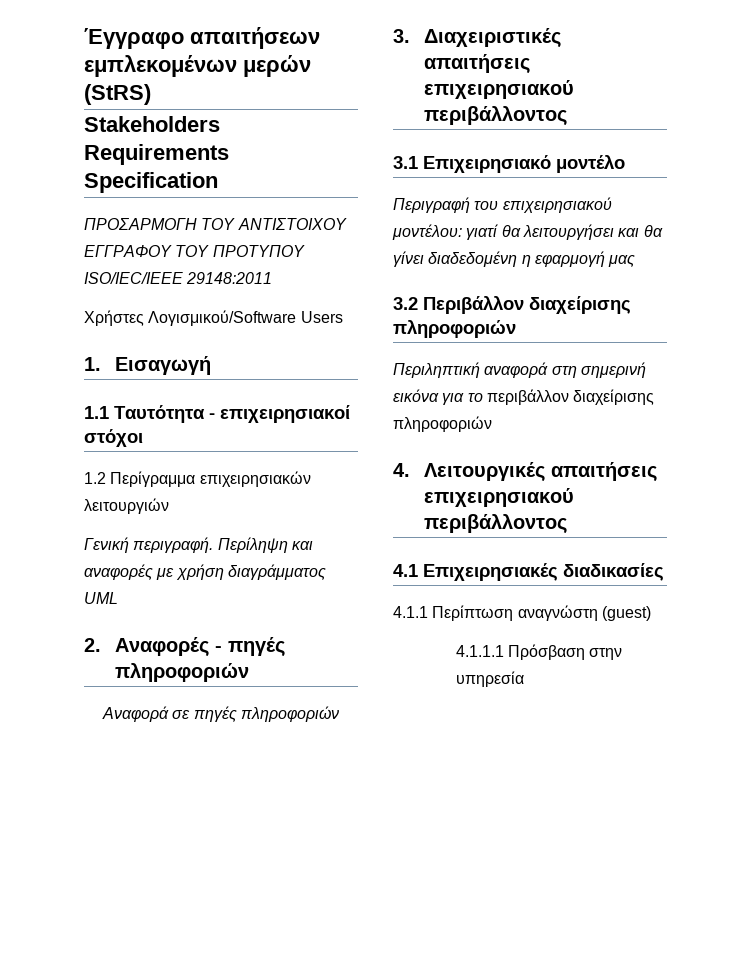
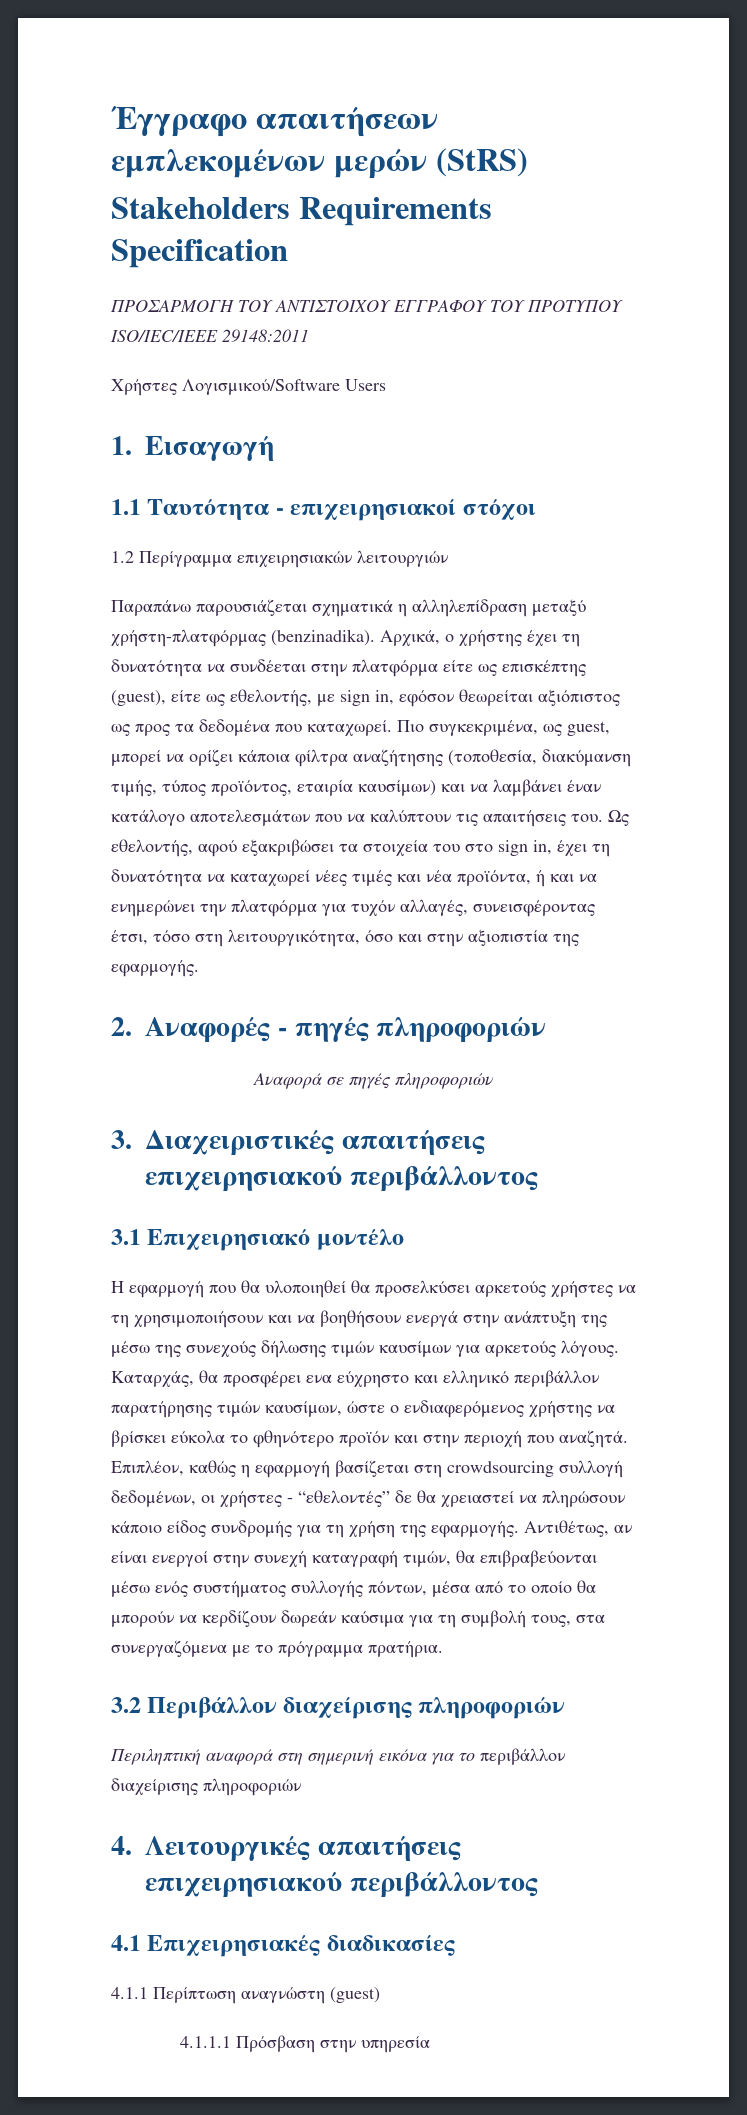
- Γενική περιγραφή. Περίληψη και αναφορές με χρήση διαγράμματος UML
+ Παραπάνω παρουσιάζεται σχηματικά η αλληλεπίδραση μεταξύ χρήστη-πλατφόρμας (benzinadika). Αρχικά, ο χρήστης έχει τη δυνατότητα να συνδέεται στην πλατφόρμα είτε ως επισκέπτης (guest), είτε ως εθελοντής, με sign in, εφόσον θεωρείται αξιόπιστος ως προς τα δεδομένα που καταχωρεί. Πιο συγκεκριμένα, ως guest, μπορεί να ορίζει κάποια φίλτρα αναζήτησης (τοποθεσία, διακύμανση τιμής, τύπος προϊόντος, εταιρία καυσίμων) και να λαμβάνει έναν κατάλογο αποτελεσμάτων που να καλύπτουν τις απαιτήσεις του. Ως εθελοντής, αφού εξακριβώσει τα στοιχεία του στο sign in, έχει τη δυνατότητα να καταχωρεί νέες τιμές και νέα προϊόντα, ή και να ενημερώνει την πλατφόρμα για τυχόν αλλαγές, συνεισφέροντας έτσι, τόσο στη λειτουργικότητα, όσο και στην αξιοπιστία της εφαρμογής.
- Περιγραφή του επιχειρησιακού μοντέλου: γιατί θα λειτουργήσει και θα γίνει διαδεδομένη η εφαρμογή μας
+ Η εφαρμογή που θα υλοποιηθεί θα προσελκύσει αρκετούς χρήστες να τη χρησιμοποιήσουν και να βοηθήσουν ενεργά στην ανάπτυξη της μέσω της συνεχούς δήλωσης τιμών καυσίμων για αρκετούς λόγους. Καταρχάς, θα προσφέρει ενα εύχρηστο και ελληνικό περιβάλλον παρατήρησης τιμών καυσίμων, ώστε ο ενδιαφερόμενος χρήστης να βρίσκει εύκολα το φθηνότερο προϊόν και στην περιοχή που αναζητά. Επιπλέον, καθώς η εφαρμογή βασίζεται στη crowdsourcing συλλογή δεδομένων, οι χρήστες - “εθελοντές” δε θα χρειαστεί να πληρώσουν κάποιο είδος συνδρομής για τη χρήση της εφαρμογής. Αντιθέτως, αν είναι ενεργοί στην συνεχή καταγραφή τιμών, θα επιβραβεύονται μέσω ενός συστήματος συλλογής πόντων, μέσα από το οποίο θα μπορούν να κερδίζουν δωρεάν καύσιμα για τη συμβολή τους, στα συνεργαζόμενα με το πρόγραμμα πρατήρια.

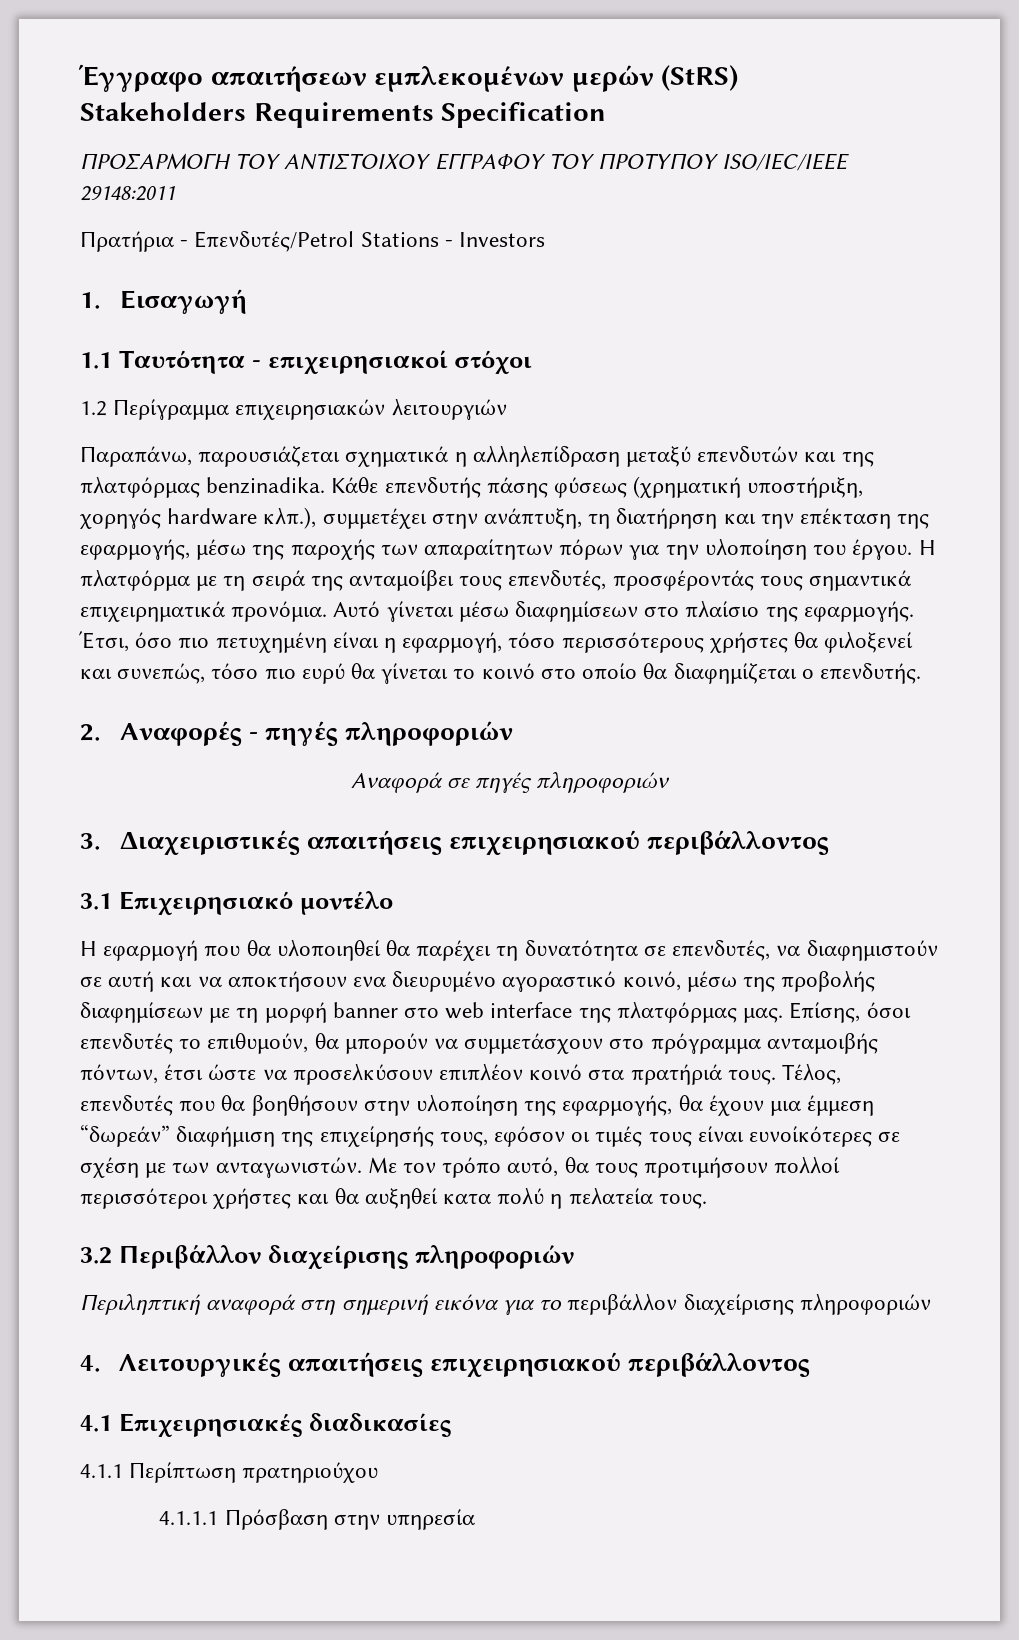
- Χρήστες Λογισμικού/Software Users
+ Πρατήρια - Επενδυτές/Petrol Stations - Investors
- Παραπάνω παρουσιάζεται σχηματικά η αλληλεπίδραση μεταξύ χρήστη-πλατφόρμας (benzinadika). Αρχικά, ο χρήστης έχει τη δυνατότητα να συνδέεται στην πλατφόρμα είτε ως επισκέπτης (guest), είτε ως εθελοντής, με sign in, εφόσον θεωρείται αξιόπιστος ως προς τα δεδομένα που καταχωρεί. Πιο συγκεκριμένα, ως guest, μπορεί να ορίζει κάποια φίλτρα αναζήτησης (τοποθεσία, διακύμανση τιμής, τύπος προϊόντος, εταιρία καυσίμων) και να λαμβάνει έναν κατάλογο αποτελεσμάτων που να καλύπτουν τις απαιτήσεις του. Ως εθελοντής, αφού εξακριβώσει τα στοιχεία του στο sign in, έχει τη δυνατότητα να καταχωρεί νέες τιμές και νέα προϊόντα, ή και να ενημερώνει την πλατφόρμα για τυχόν αλλαγές, συνεισφέροντας έτσι, τόσο στη λειτουργικότητα, όσο και στην αξιοπιστία της εφαρμογής.
+ Παραπάνω, παρουσιάζεται σχηματικά η αλληλεπίδραση μεταξύ επενδυτών και της πλατφόρμας benzinadika. Κάθε επενδυτής πάσης φύσεως (χρηματική υποστήριξη, χορηγός hardware κλπ.), συμμετέχει στην ανάπτυξη, τη διατήρηση και την επέκταση της εφαρμογής, μέσω της παροχής των απαραίτητων πόρων για την υλοποίηση του έργου. Η πλατφόρμα με τη σειρά της ανταμοίβει τους επενδυτές, προσφέροντάς τους σημαντικά επιχειρηματικά προνόμια. Αυτό γίνεται μέσω διαφημίσεων στο πλαίσιο της εφαρμογής. Έτσι, όσο πιο πετυχημένη είναι η εφαρμογή, τόσο περισσότερους χρήστες θα φιλοξενεί και συνεπώς, τόσο πιο ευρύ θα γίνεται το κοινό στο οποίο θα διαφημίζεται ο επενδυτής.
- Η εφαρμογή που θα υλοποιηθεί θα προσελκύσει αρκετούς χρήστες να τη χρησιμοποιήσουν και να βοηθήσουν ενεργά στην ανάπτυξη της μέσω της συνεχούς δήλωσης τιμών καυσίμων για αρκετούς λόγους. Καταρχάς, θα προσφέρει ενα εύχρηστο και ελληνικό περιβάλλον παρατήρησης τιμών καυσίμων, ώστε ο ενδιαφερόμενος χρήστης να βρίσκει εύκολα το φθηνότερο προϊόν και στην περιοχή που αναζητά. Επιπλέον, καθώς η εφαρμογή βασίζεται στη crowdsourcing συλλογή δεδομένων, οι χρήστες - “εθελοντές” δε θα χρειαστεί να πληρώσουν κάποιο είδος συνδρομής για τη χρήση της εφαρμογής. Αντιθέτως, αν είναι ενεργοί στην συνεχή καταγραφή τιμών, θα επιβραβεύονται μέσω ενός συστήματος συλλογής πόντων, μέσα από το οποίο θα μπορούν να κερδίζουν δωρεάν καύσιμα για τη συμβολή τους, στα συνεργαζόμενα με το πρόγραμμα πρατήρια.
+ Η εφαρμογή που θα υλοποιηθεί θα παρέχει τη δυνατότητα σε επενδυτές, να διαφημιστούν σε αυτή και να αποκτήσουν ενα διευρυμένο αγοραστικό κοινό, μέσω της προβολής διαφημίσεων με τη μορφή banner στο web interface της πλατφόρμας μας. Επίσης, όσοι επενδυτές το επιθυμούν, θα μπορούν να συμμετάσχουν στο πρόγραμμα ανταμοιβής πόντων, έτσι ώστε να προσελκύσουν επιπλέον κοινό στα πρατήριά τους. Τέλος, επενδυτές που θα βοηθήσουν στην υλοποίηση της εφαρμογής, θα έχουν μια έμμεση “δωρεάν” διαφήμιση της επιχείρησής τους, εφόσον οι τιμές τους είναι ευνοίκότερες σε σχέση με των ανταγωνιστών. Με τον τρόπο αυτό, θα τους προτιμήσουν πολλοί περισσότεροι χρήστες και θα αυξηθεί κατα πολύ η πελατεία τους.
- 4.1.1 Περίπτωση αναγνώστη (guest)
+ 4.1.1 Περίπτωση πρατηριούχου

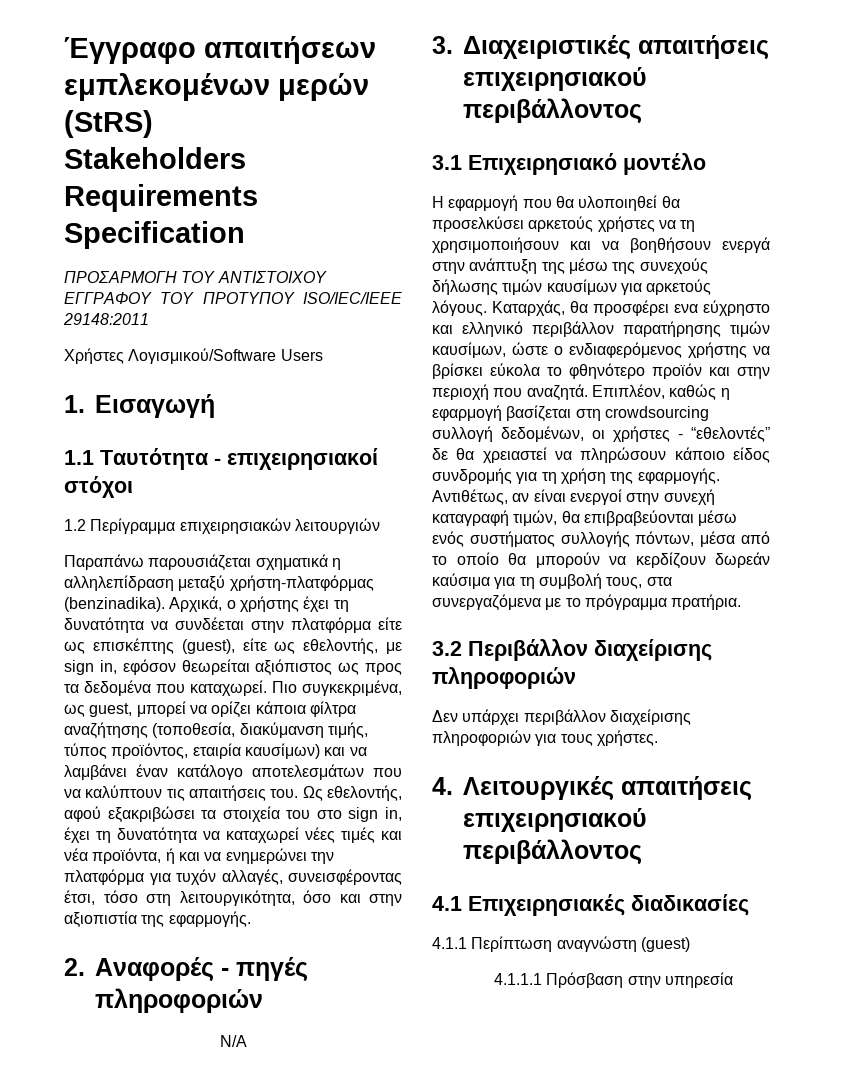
- Πρατήρια - Επενδυτές/Petrol Stations - Investors
+ Χρήστες Λογισμικού/Software Users
- Παραπάνω, παρουσιάζεται σχηματικά η αλληλεπίδραση μεταξύ επενδυτών και της πλατφόρμας benzinadika. Κάθε επενδυτής πάσης φύσεως (χρηματική υποστήριξη, χορηγός hardware κλπ.), συμμετέχει στην ανάπτυξη, τη διατήρηση και την επέκταση της εφαρμογής, μέσω της παροχής των απαραίτητων πόρων για την υλοποίηση του έργου. Η πλατφόρμα με τη σειρά της ανταμοίβει τους επενδυτές, προσφέροντάς τους σημαντικά επιχειρηματικά προνόμια. Αυτό γίνεται μέσω διαφημίσεων στο πλαίσιο της εφαρμογής. Έτσι, όσο πιο πετυχημένη είναι η εφαρμογή, τόσο περισσότερους χρήστες θα φιλοξενεί και συνεπώς, τόσο πιο ευρύ θα γίνεται το κοινό στο οποίο θα διαφημίζεται ο επενδυτής.
+ Παραπάνω παρουσιάζεται σχηματικά η αλληλεπίδραση μεταξύ χρήστη-πλατφόρμας (benzinadika). Αρχικά, ο χρήστης έχει τη δυνατότητα να συνδέεται στην πλατφόρμα είτε ως επισκέπτης (guest), είτε ως εθελοντής, με sign in, εφόσον θεωρείται αξιόπιστος ως προς τα δεδομένα που καταχωρεί. Πιο συγκεκριμένα, ως guest, μπορεί να ορίζει κάποια φίλτρα αναζήτησης (τοποθεσία, διακύμανση τιμής, τύπος προϊόντος, εταιρία καυσίμων) και να λαμβάνει έναν κατάλογο αποτελεσμάτων που να καλύπτουν τις απαιτήσεις του. Ως εθελοντής, αφού εξακριβώσει τα στοιχεία του στο sign in, έχει τη δυνατότητα να καταχωρεί νέες τιμές και νέα προϊόντα, ή και να ενημερώνει την πλατφόρμα για τυχόν αλλαγές, συνεισφέροντας έτσι, τόσο στη λειτουργικότητα, όσο και στην αξιοπιστία της εφαρμογής.
- Αναφορά σε πηγές πληροφοριών
+ N/A
- Η εφαρμογή που θα υλοποιηθεί θα παρέχει τη δυνατότητα σε επενδυτές, να διαφημιστούν σε αυτή και να αποκτήσουν ενα διευρυμένο αγοραστικό κοινό, μέσω της προβολής διαφημίσεων με τη μορφή banner στο web interface της πλατφόρμας μας. Επίσης, όσοι επενδυτές το επιθυμούν, θα μπορούν να συμμετάσχουν στο πρόγραμμα ανταμοιβής πόντων, έτσι ώστε να προσελκύσουν επιπλέον κοινό στα πρατήριά τους. Τέλος, επενδυτές που θα βοηθήσουν στην υλοποίηση της εφαρμογής, θα έχουν μια έμμεση “δωρεάν” διαφήμιση της επιχείρησής τους, εφόσον οι τιμές τους είναι ευνοίκότερες σε σχέση με των ανταγωνιστών. Με τον τρόπο αυτό, θα τους προτιμήσουν πολλοί περισσότεροι χρήστες και θα αυξηθεί κατα πολύ η πελατεία τους.
+ Η εφαρμογή που θα υλοποιηθεί θα προσελκύσει αρκετούς χρήστες να τη χρησιμοποιήσουν και να βοηθήσουν ενεργά στην ανάπτυξη της μέσω της συνεχούς δήλωσης τιμών καυσίμων για αρκετούς λόγους. Καταρχάς, θα προσφέρει ενα εύχρηστο και ελληνικό περιβάλλον παρατήρησης τιμών καυσίμων, ώστε ο ενδιαφερόμενος χρήστης να βρίσκει εύκολα το φθηνότερο προϊόν και στην περιοχή που αναζητά. Επιπλέον, καθώς η εφαρμογή βασίζεται στη crowdsourcing συλλογή δεδομένων, οι χρήστες - “εθελοντές” δε θα χρειαστεί να πληρώσουν κάποιο είδος συνδρομής για τη χρήση της εφαρμογής. Αντιθέτως, αν είναι ενεργοί στην συνεχή καταγραφή τιμών, θα επιβραβεύονται μέσω ενός συστήματος συλλογής πόντων, μέσα από το οποίο θα μπορούν να κερδίζουν δωρεάν καύσιμα για τη συμβολή τους, στα συνεργαζόμενα με το πρόγραμμα πρατήρια.
  3.2 Περιβάλλον διαχείρισης πληροφοριών
- Περιληπτική αναφορά στη σημερινή εικόνα για το περιβάλλον διαχείρισης πληροφοριών
+ Δεν υπάρχει περιβάλλον διαχείρισης πληροφοριών για τους χρήστες.
- 4.1.1 Περίπτωση πρατηριούχου
+ 4.1.1 Περίπτωση αναγνώστη (guest)

